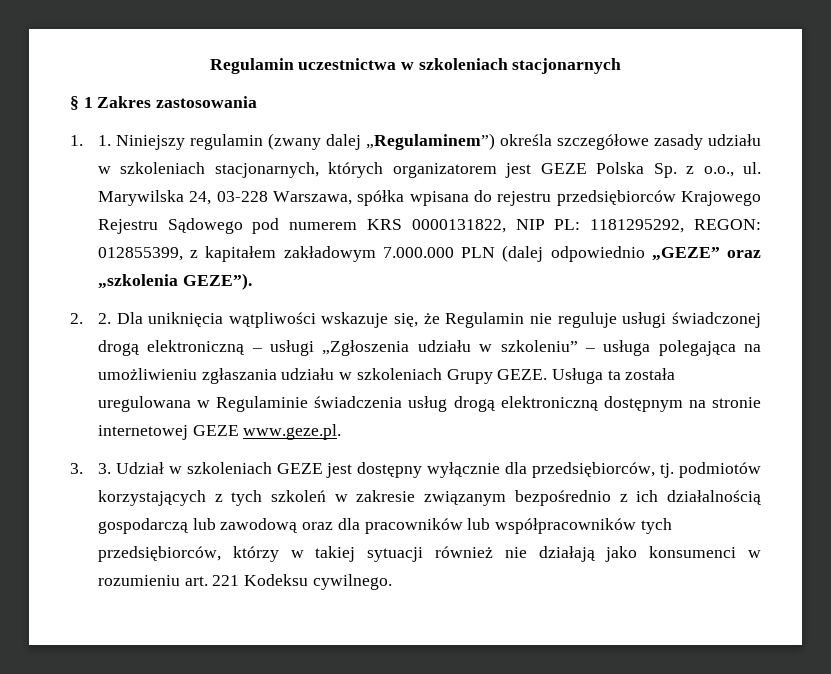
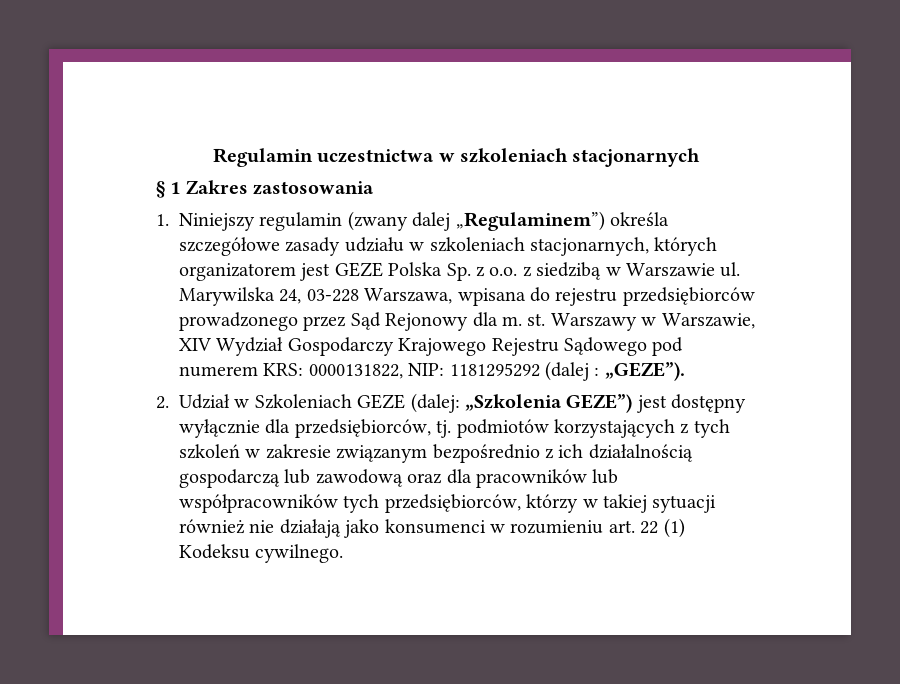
- 1. 1. Niniejszy regulamin (zwany dalej „Regulaminem”) określa szczegółowe zasady udziału w szkoleniach stacjonarnych, których organizatorem jest GEZE Polska Sp. z o.o., ul.
+ 1. Niniejszy regulamin (zwany dalej „Regulaminem”) określa szczegółowe zasady udziału w szkoleniach stacjonarnych, których organizatorem jest GEZE Polska Sp. z o.o. z siedzibą w Warszawie ul.
- Marywilska 24, 03-228 Warszawa, spółka wpisana do rejestru przedsiębiorców Krajowego Rejestru Sądowego pod numerem KRS 0000131822, NIP PL: 1181295292, REGON: 012855399, z kapitałem zakładowym 7.000.000 PLN (dalej odpowiednio „GEZE” oraz „szkolenia GEZE”).
- 2. 2. Dla uniknięcia wątpliwości wskazuje się, że Regulamin nie reguluje usługi świadczonej drogą elektroniczną – usługi „Zgłoszenia udziału w szkoleniu” – usługa polegająca na umożliwieniu zgłaszania udziału w szkoleniach Grupy GEZE. Usługa ta została uregulowana w Regulaminie świadczenia usług drogą elektroniczną dostępnym na stronie internetowej GEZE www.geze.pl.
- 3. 3. Udział w szkoleniach GEZE jest dostępny wyłącznie dla przedsiębiorców, tj. podmiotów korzystających z tych szkoleń w zakresie związanym bezpośrednio z ich działalnością gospodarczą lub zawodową oraz dla pracowników lub współpracowników tych przedsiębiorców, którzy w takiej sytuacji również nie działają jako konsumenci w rozumieniu art. 221 Kodeksu cywilnego.
+ Marywilska 24, 03-228 Warszawa, wpisana do rejestru przedsiębiorców prowadzonego przez Sąd Rejonowy dla m. st. Warszawy w Warszawie, XIV Wydział Gospodarczy Krajowego Rejestru Sądowego pod numerem KRS: 0000131822, NIP: 1181295292 (dalej : „GEZE”).
+ 2. Udział w Szkoleniach GEZE (dalej: „Szkolenia GEZE”) jest dostępny wyłącznie dla przedsiębiorców, tj. podmiotów korzystających z tych szkoleń w zakresie związanym bezpośrednio z ich działalnością gospodarczą lub zawodową oraz dla pracowników lub współpracowników tych przedsiębiorców, którzy w takiej sytuacji również nie działają jako konsumenci w rozumieniu art. 22 (1) Kodeksu cywilnego.

